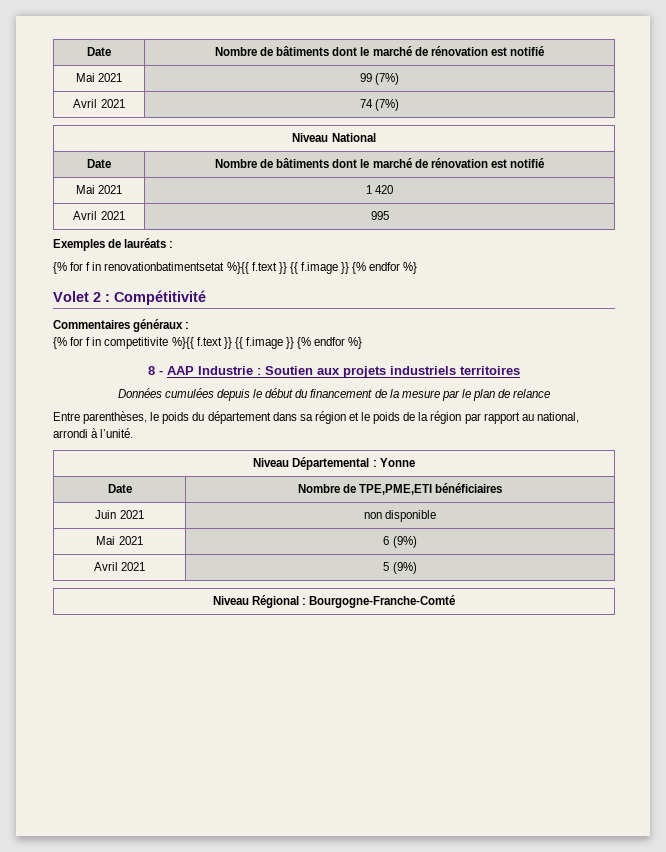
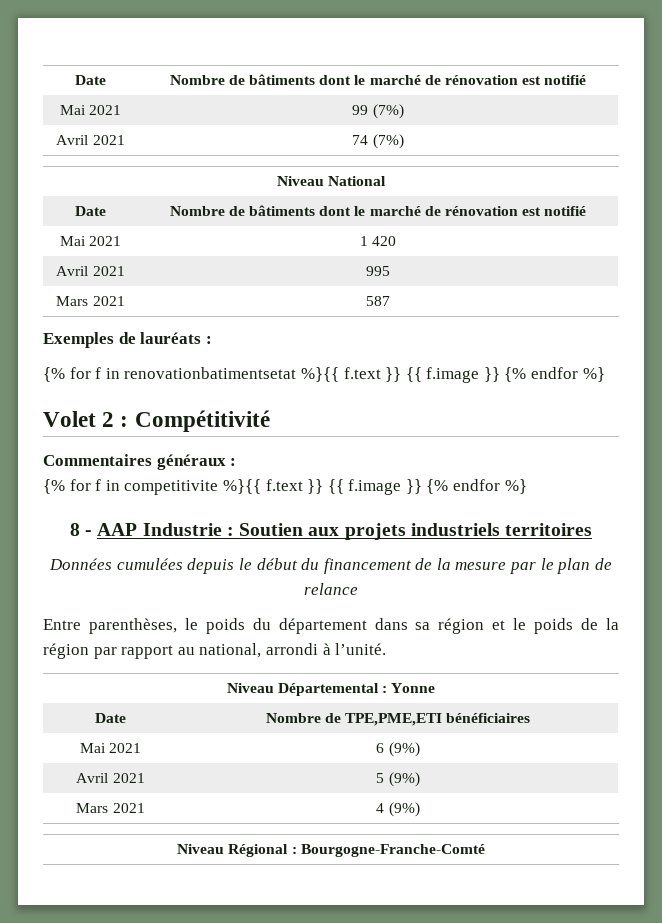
+ Mars 2021 | 587
- Juin 2021 | non disponible
+ Mars 2021 | 4 (9%)

